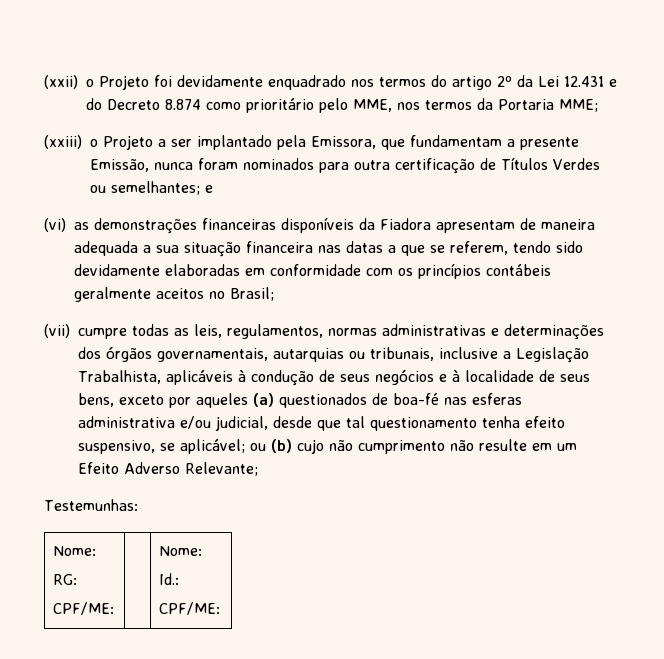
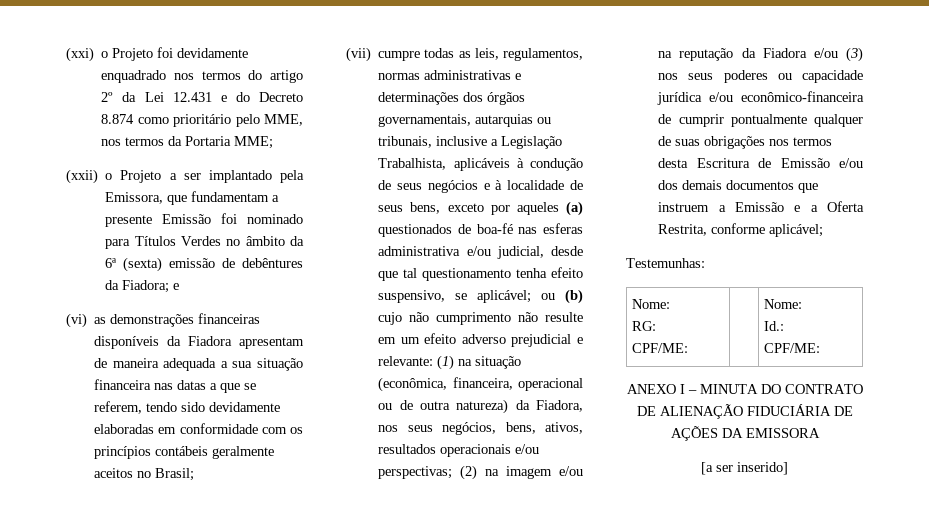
- (xxii) o Projeto foi devidamente enquadrado nos termos do artigo 2º da Lei 12.431 e do Decreto 8.874 como prioritário pelo MME, nos termos da Portaria MME;
+ (xxi) o Projeto foi devidamente enquadrado nos termos do artigo 2º da Lei 12.431 e do Decreto 8.874 como prioritário pelo MME, nos termos da Portaria MME;
- (xxiii) o Projeto a ser implantado pela Emissora, que fundamentam a presente Emissão, nunca foram nominados para outra certificação de Títulos Verdes ou semelhantes; e
+ (xxii) o Projeto a ser implantado pela Emissora, que fundamentam a presente Emissão foi nominado para Títulos Verdes no âmbito da 6ª (sexta) emissão de debêntures da Fiadora; e
- ou (b) cujo não cumprimento não resulte em um Efeito Adverso Relevante;
+ ou (b) cujo não cumprimento não resulte em um efeito adverso prejudicial e relevante: (1) na situação (econômica, financeira, operacional ou de outra natureza) da Fiadora, nos seus negócios, bens, ativos, resultados operacionais e/ou perspectivas; (2) na imagem e/ou na reputação da Fiadora e/ou (3) nos seus poderes ou capacidade jurídica e/ou econômico-financeira de cumprir pontualmente qualquer de suas obrigações nos termos desta Escritura de Emissão e/ou dos demais documentos que instruem a Emissão e a Oferta Restrita, conforme aplicável;
+ ANEXO I – MINUTA DO CONTRATO DE ALIENAÇÃO FIDUCIÁRIA DE AÇÕES DA EMISSORA
+ [a ser inserido]

